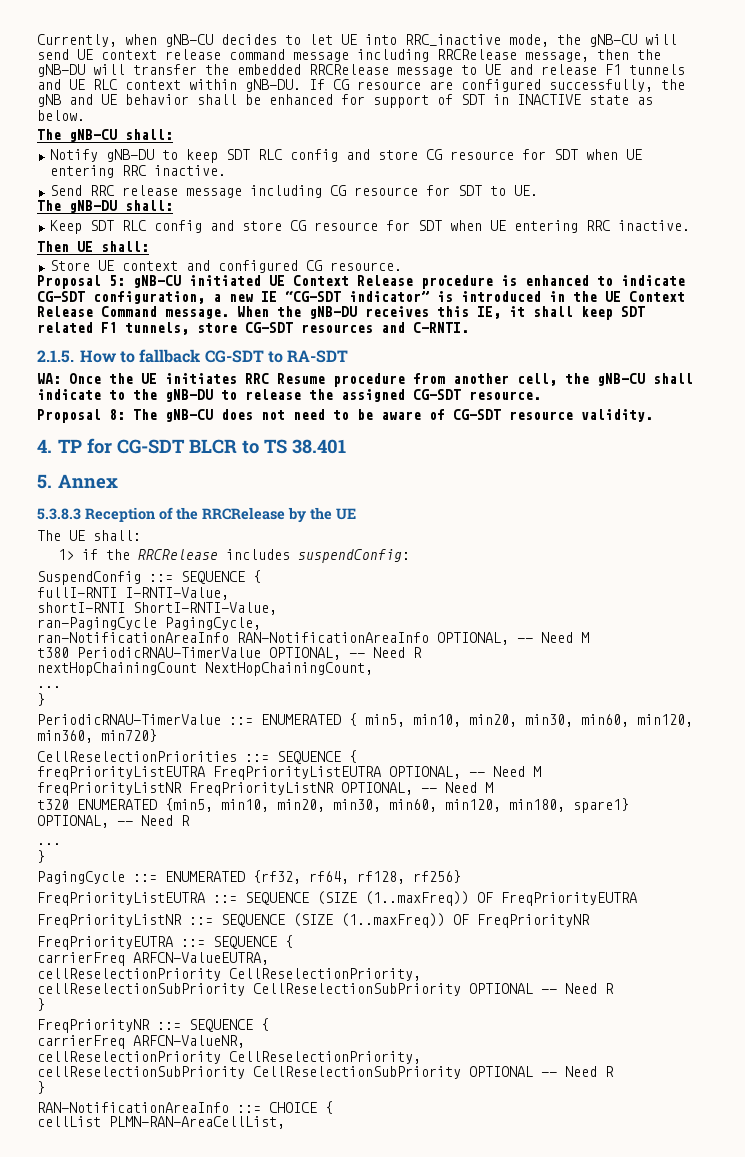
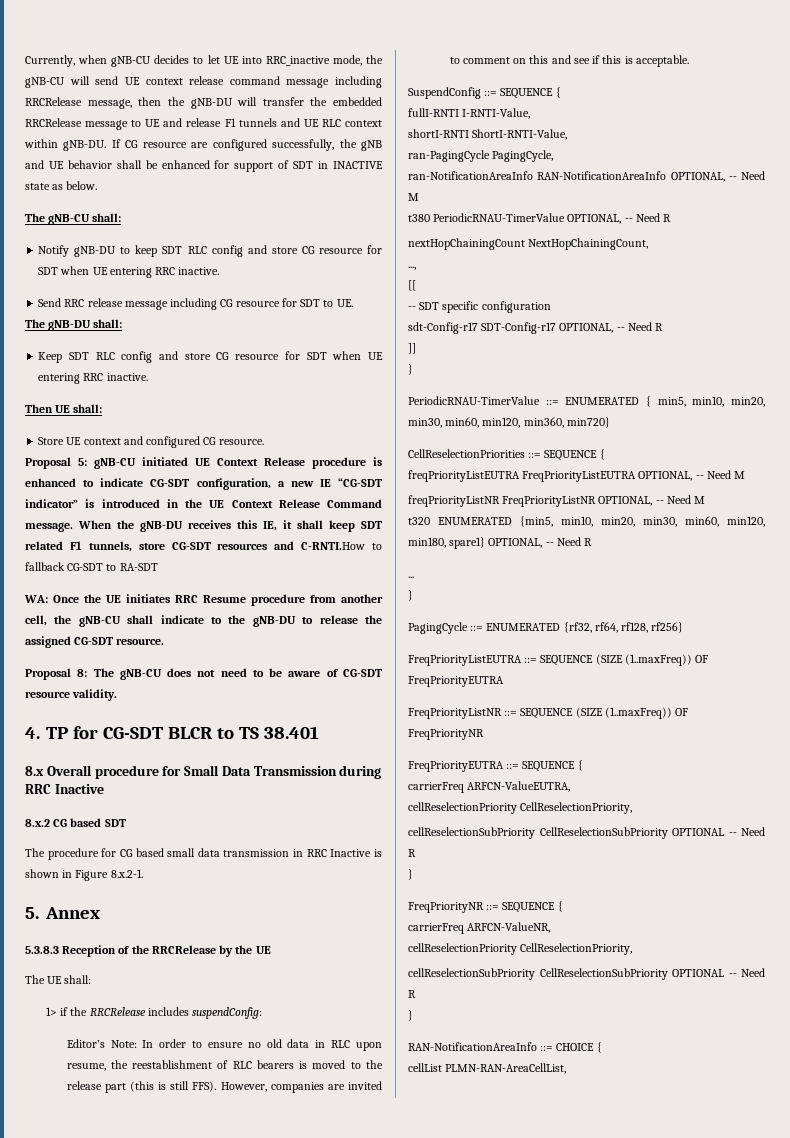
- When the gNB-DU receives this IE, it shall keep SDT related F1 tunnels, store CG-SDT resources and C-RNTI.
- 2.1.5. How to fallback CG-SDT to RA-SDT
+ When the gNB-DU receives this IE, it shall keep SDT related F1 tunnels, store CG-SDT resources and C-RNTI.How to fallback CG-SDT to RA-SDT
+ 8.x Overall procedure for Small Data Transmission during RRC Inactive
+ 8.x.2 CG based SDT
+ The procedure for CG based small data transmission in RRC Inactive is shown in Figure 8.x.2-1.
+ Editor’s Note: In order to ensure no old data in RLC upon resume, the reestablishment of RLC bearers is moved to the release part (this is still FFS). However, companies are invited to comment on this and see if this is acceptable.
  nextHopChainingCount NextHopChainingCount,
- ...
+ ...,
+ [[
+ -- SDT specific configuration
+ sdt-Config-r17 SDT-Config-r17 OPTIONAL, -- Need R
+ ]]

